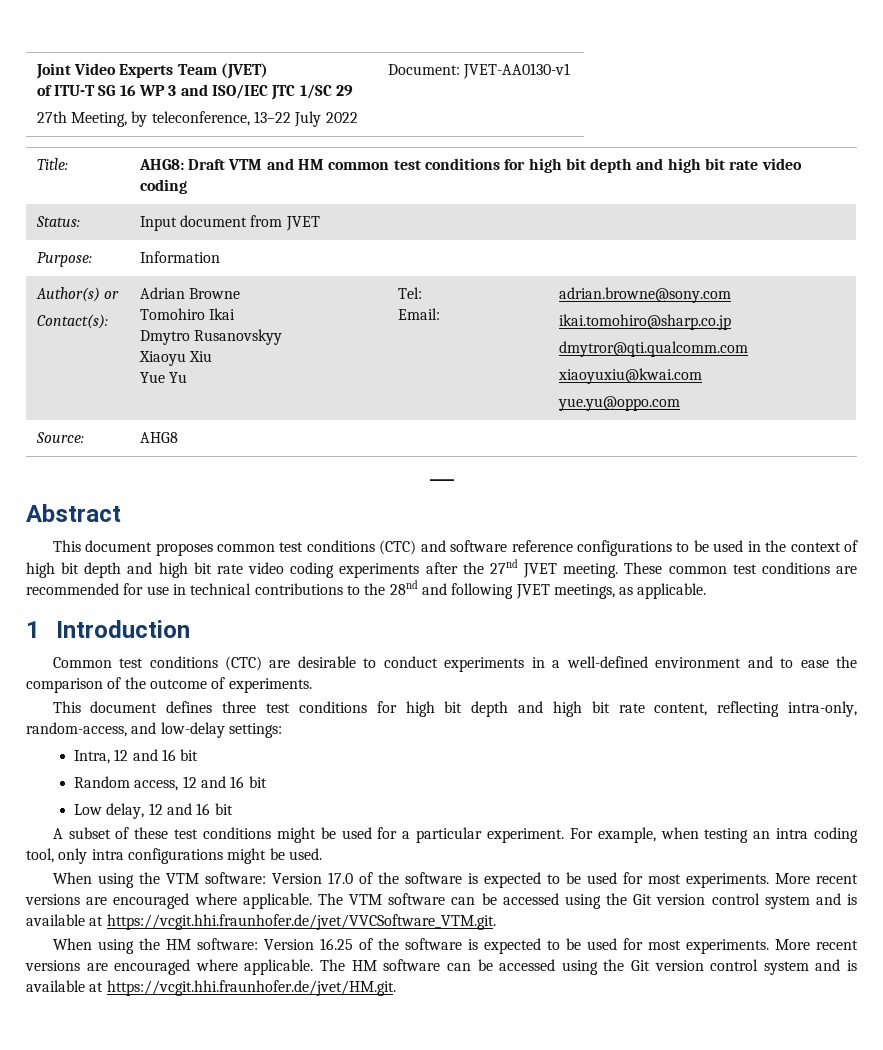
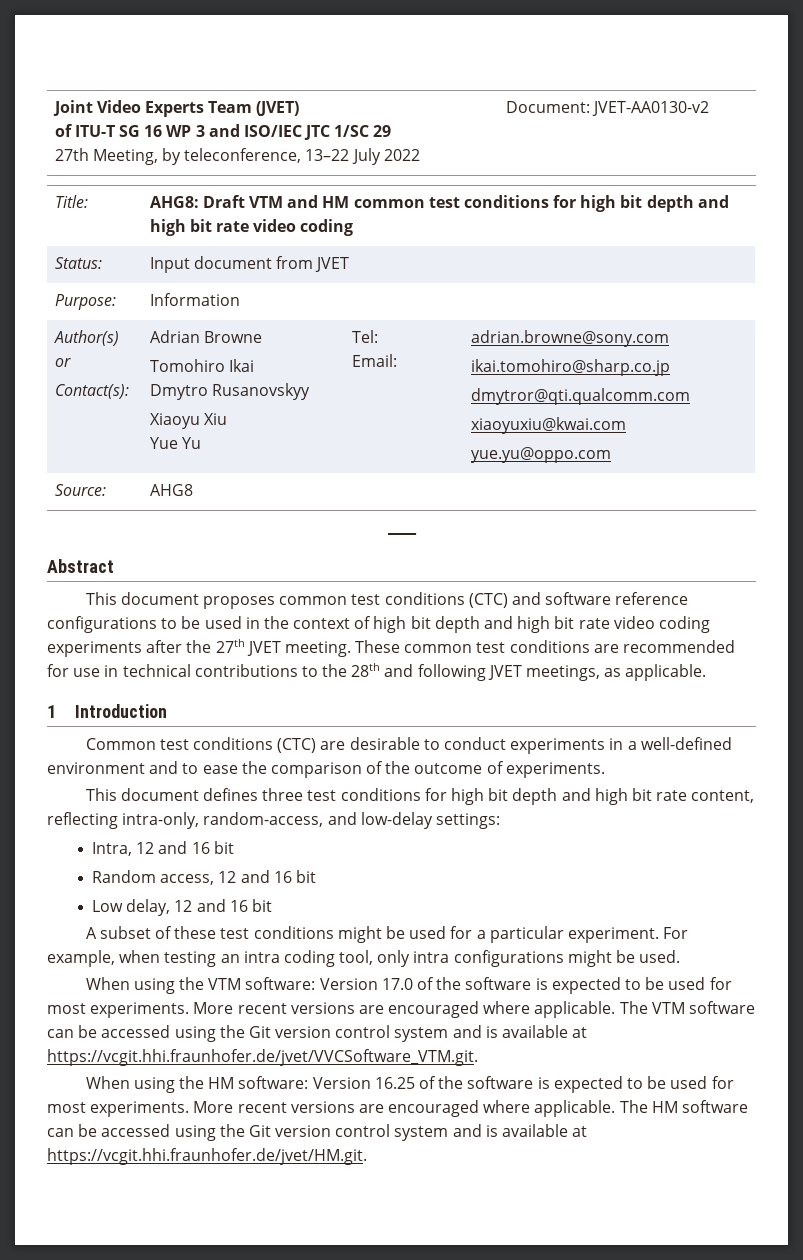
  Joint Video Experts Team (JVET)
  of ITU-T SG 16 WP 3 and ISO/IEC JTC 1/SC 29
- 27th Meeting, by teleconference, 13–22 July 2022 | Document: JVET-AA0130-v1
+ 27th Meeting, by teleconference, 13–22 July 2022 | Document: JVET-AA0130-v2
- This document proposes common test conditions (CTC) and software reference configurations to be used in the context of high bit depth and high bit rate video coding experiments after the 27nd JVET meeting.
+ This document proposes common test conditions (CTC) and software reference configurations to be used in the context of high bit depth and high bit rate video coding experiments after the 27th JVET meeting.
- These common test conditions are recommended for use in technical contributions to the 28nd and following JVET meetings, as applicable.
+ These common test conditions are recommended for use in technical contributions to the 28th and following JVET meetings, as applicable.

